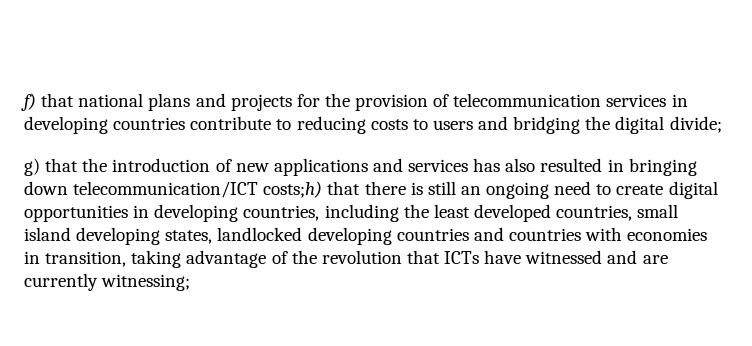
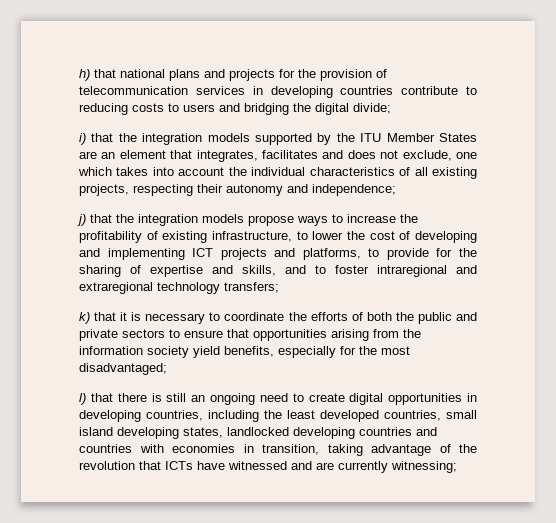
- f) that national plans and projects for the provision of telecommunication services in developing countries contribute to reducing costs to users and bridging the digital divide;
+ h) that national plans and projects for the provision of telecommunication services in developing countries contribute to reducing costs to users and bridging the digital divide;
- g) that the introduction of new applications and services has also resulted in bringing down telecommunication/ICT costs;h) that there is still an ongoing need to create digital opportunities in developing countries, including the least developed countries, small island developing states, landlocked developing countries and countries with economies in transition, taking advantage of the revolution that ICTs have witnessed and are currently witnessing;
+ i) that the integration models supported by the ITU Member States are an element that integrates, facilitates and does not exclude, one which takes into account the individual characteristics of all existing projects, respecting their autonomy and independence;
+ j) that the integration models propose ways to increase the profitability of existing infrastructure, to lower the cost of developing and implementing ICT projects and platforms, to provide for the sharing of expertise and skills, and to foster intraregional and extraregional technology transfers;
+ k) that it is necessary to coordinate the efforts of both the public and private sectors to ensure that opportunities arising from the information society yield benefits, especially for the most disadvantaged;
+ l) that there is still an ongoing need to create digital opportunities in developing countries, including the least developed countries, small island developing states, landlocked developing countries and countries with economies in transition, taking advantage of the revolution that ICTs have witnessed and are currently witnessing;

